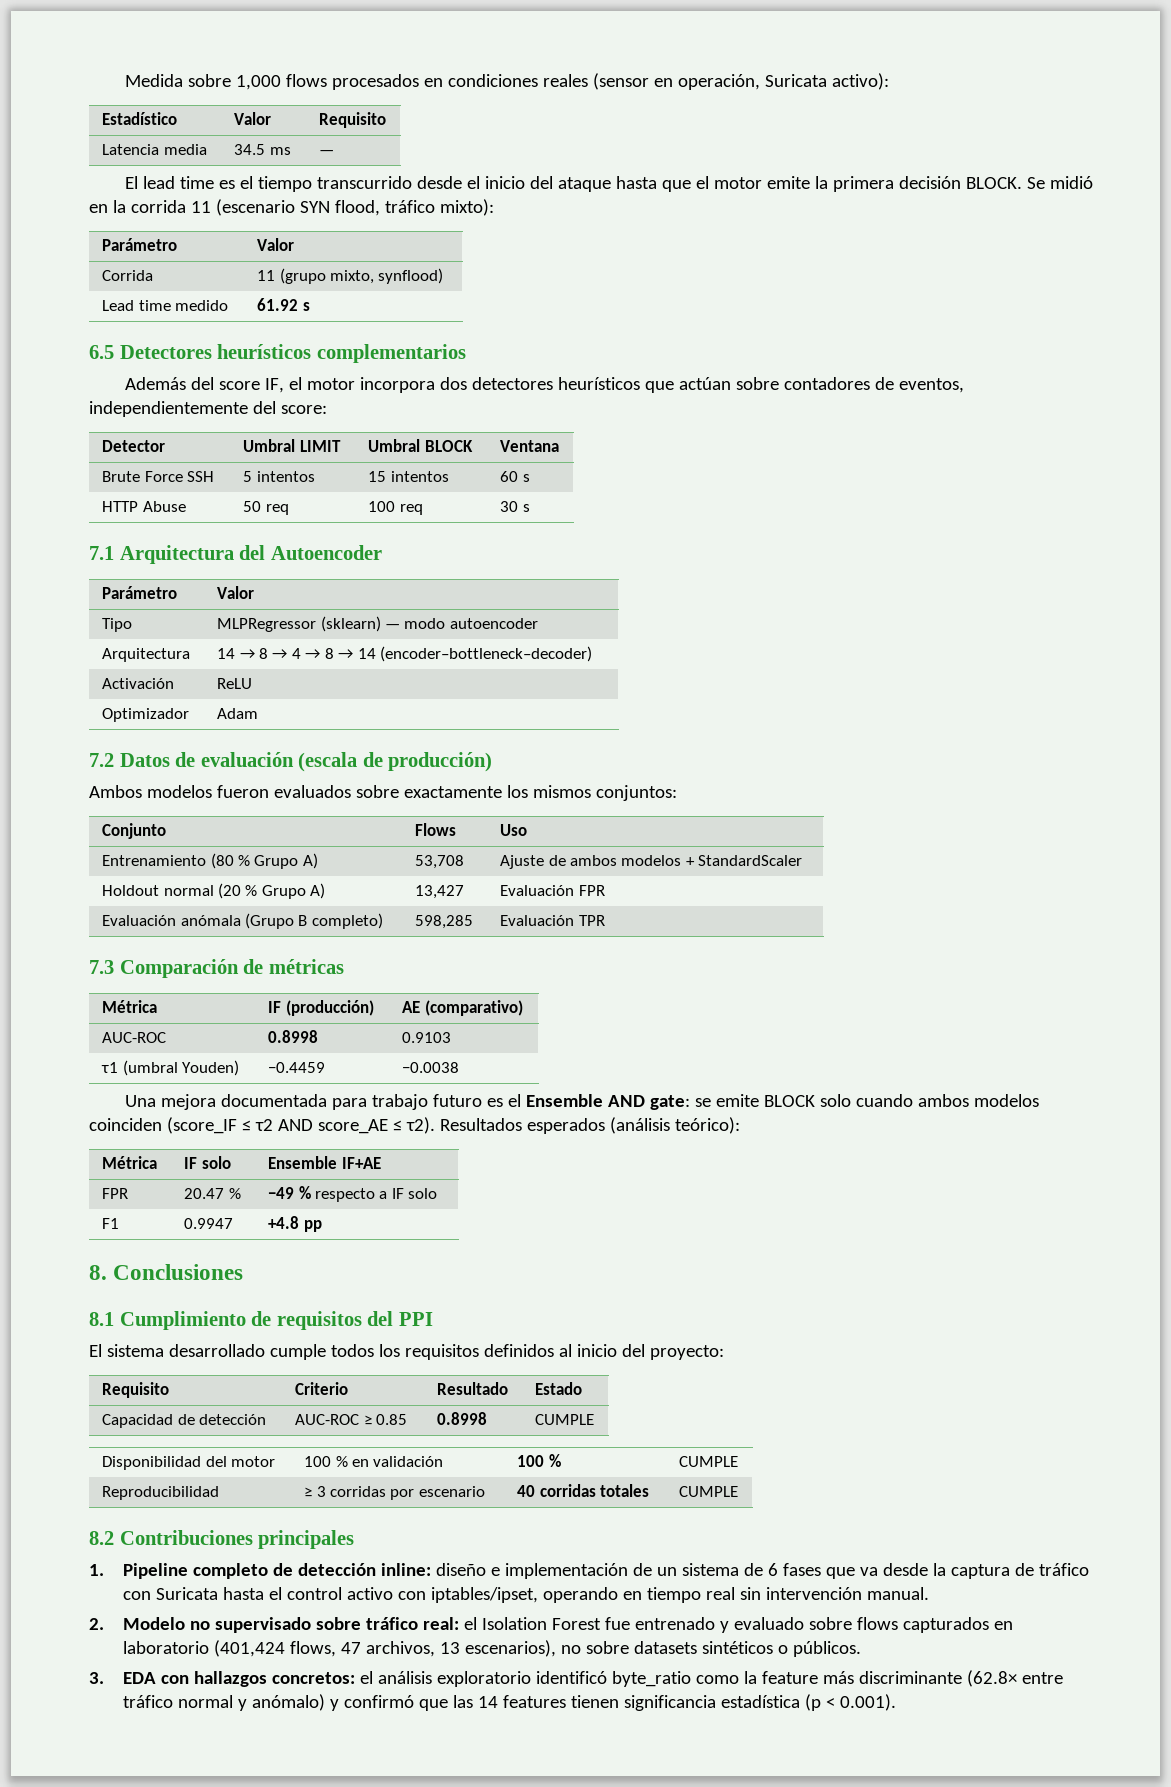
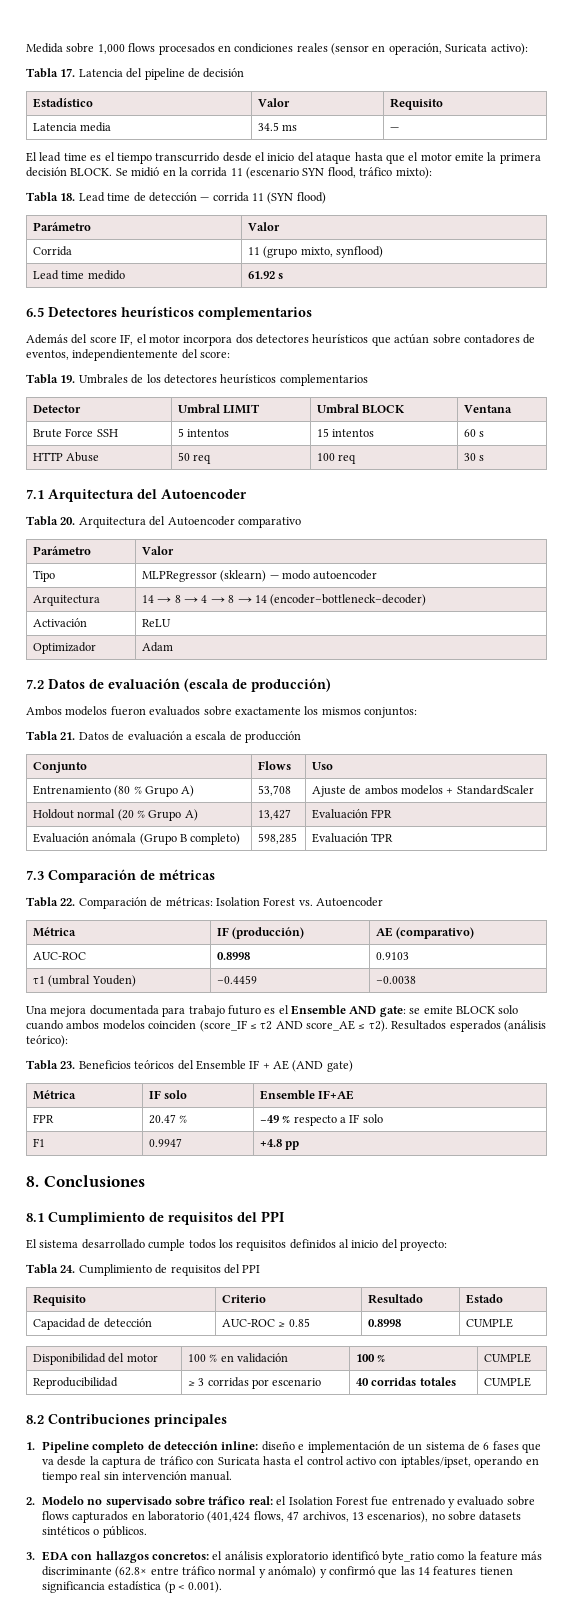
+ Tabla 17. Latencia del pipeline de decisión
+ Tabla 18. Lead time de detección — corrida 11 (SYN flood)
+ Tabla 19. Umbrales de los detectores heurísticos complementarios
+ Tabla 20. Arquitectura del Autoencoder comparativo
+ Tabla 21. Datos de evaluación a escala de producción
+ Tabla 22. Comparación de métricas: Isolation Forest vs. Autoencoder
+ Tabla 23. Beneficios teóricos del Ensemble IF + AE (AND gate)
+ Tabla 24. Cumplimiento de requisitos del PPI

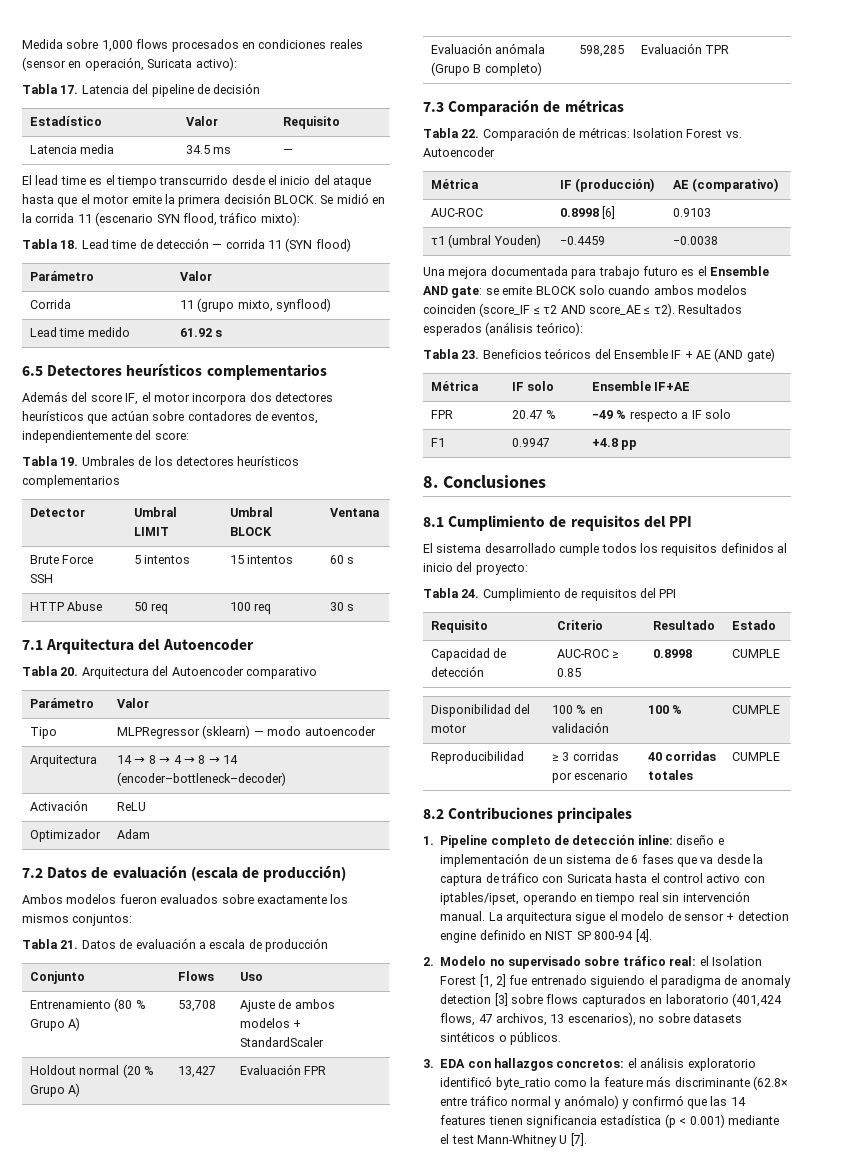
- AUC-ROC | 0.8998 | 0.9103
+ AUC-ROC | 0.8998 [6] | 0.9103
+ La arquitectura sigue el modelo de sensor + detection engine definido en NIST SP 800-94 [4].
- 2. Modelo no supervisado sobre tráfico real: el Isolation Forest fue entrenado y evaluado sobre flows capturados en laboratorio (401,424 flows, 47 archivos, 13 escenarios), no sobre datasets sintéticos o públicos.
+ 2. Modelo no supervisado sobre tráfico real: el Isolation Forest [1, 2] fue entrenado siguiendo el paradigma de anomaly detection [3] sobre flows capturados en laboratorio (401,424 flows, 47 archivos, 13 escenarios), no sobre datasets sintéticos o públicos.
- 3. EDA con hallazgos concretos: el análisis exploratorio identificó byte_ratio como la feature más discriminante (62.8× entre tráfico normal y anómalo) y confirmó que las 14 features tienen significancia estadística (p < 0.001).
+ 3. EDA con hallazgos concretos: el análisis exploratorio identificó byte_ratio como la feature más discriminante (62.8× entre tráfico normal y anómalo) y confirmó que las 14 features tienen significancia estadística (p < 0.001) mediante el test Mann-Whitney U [7].

